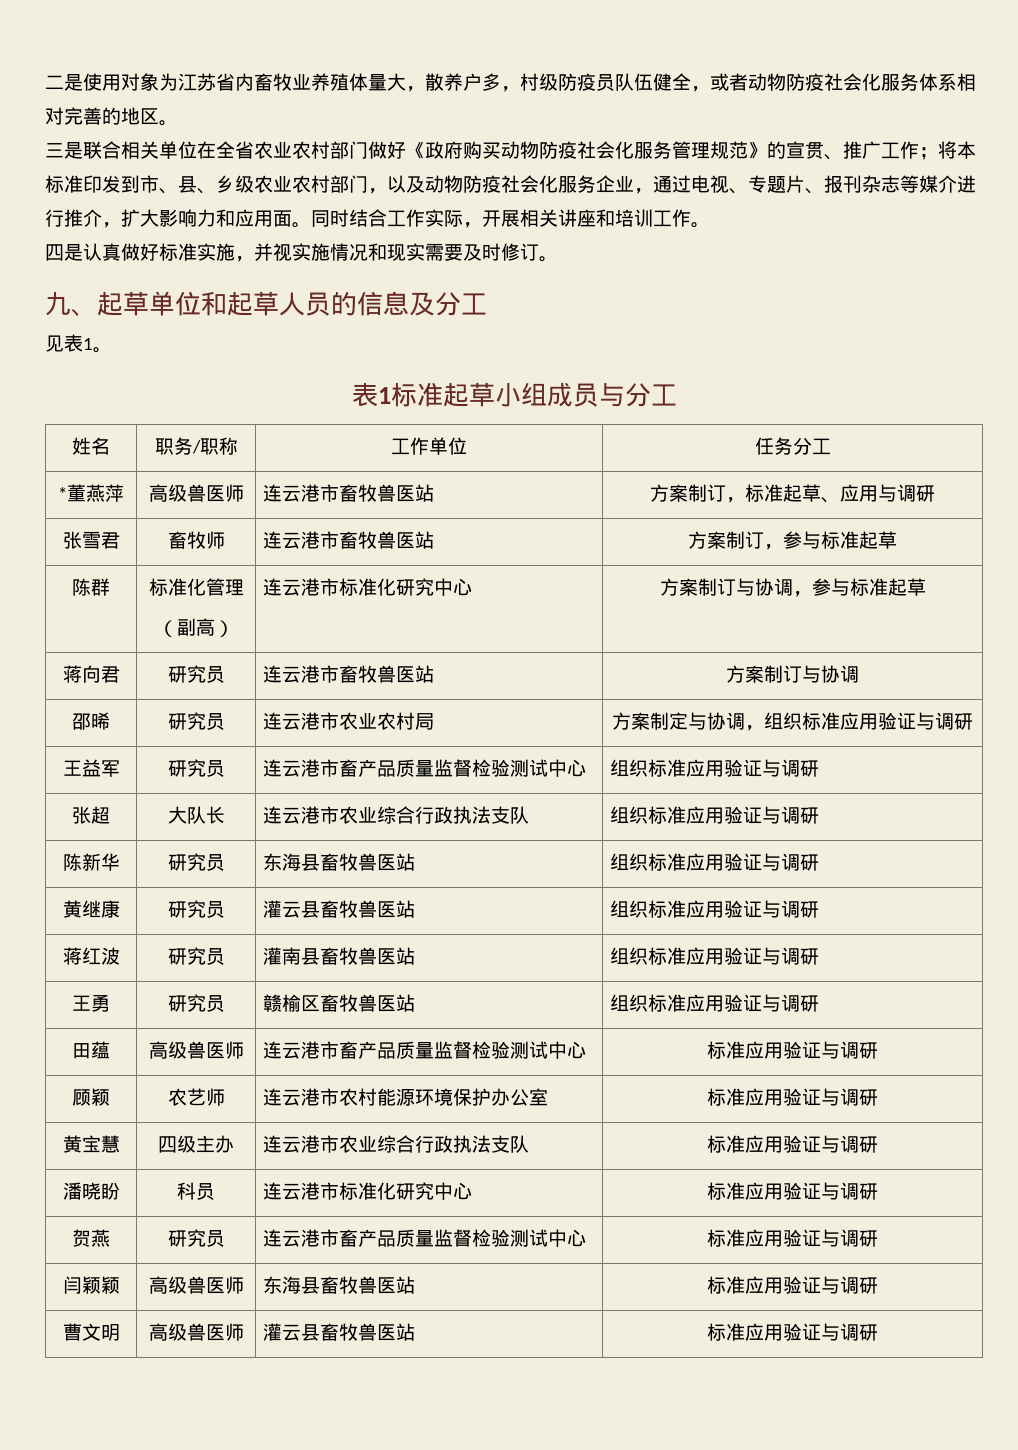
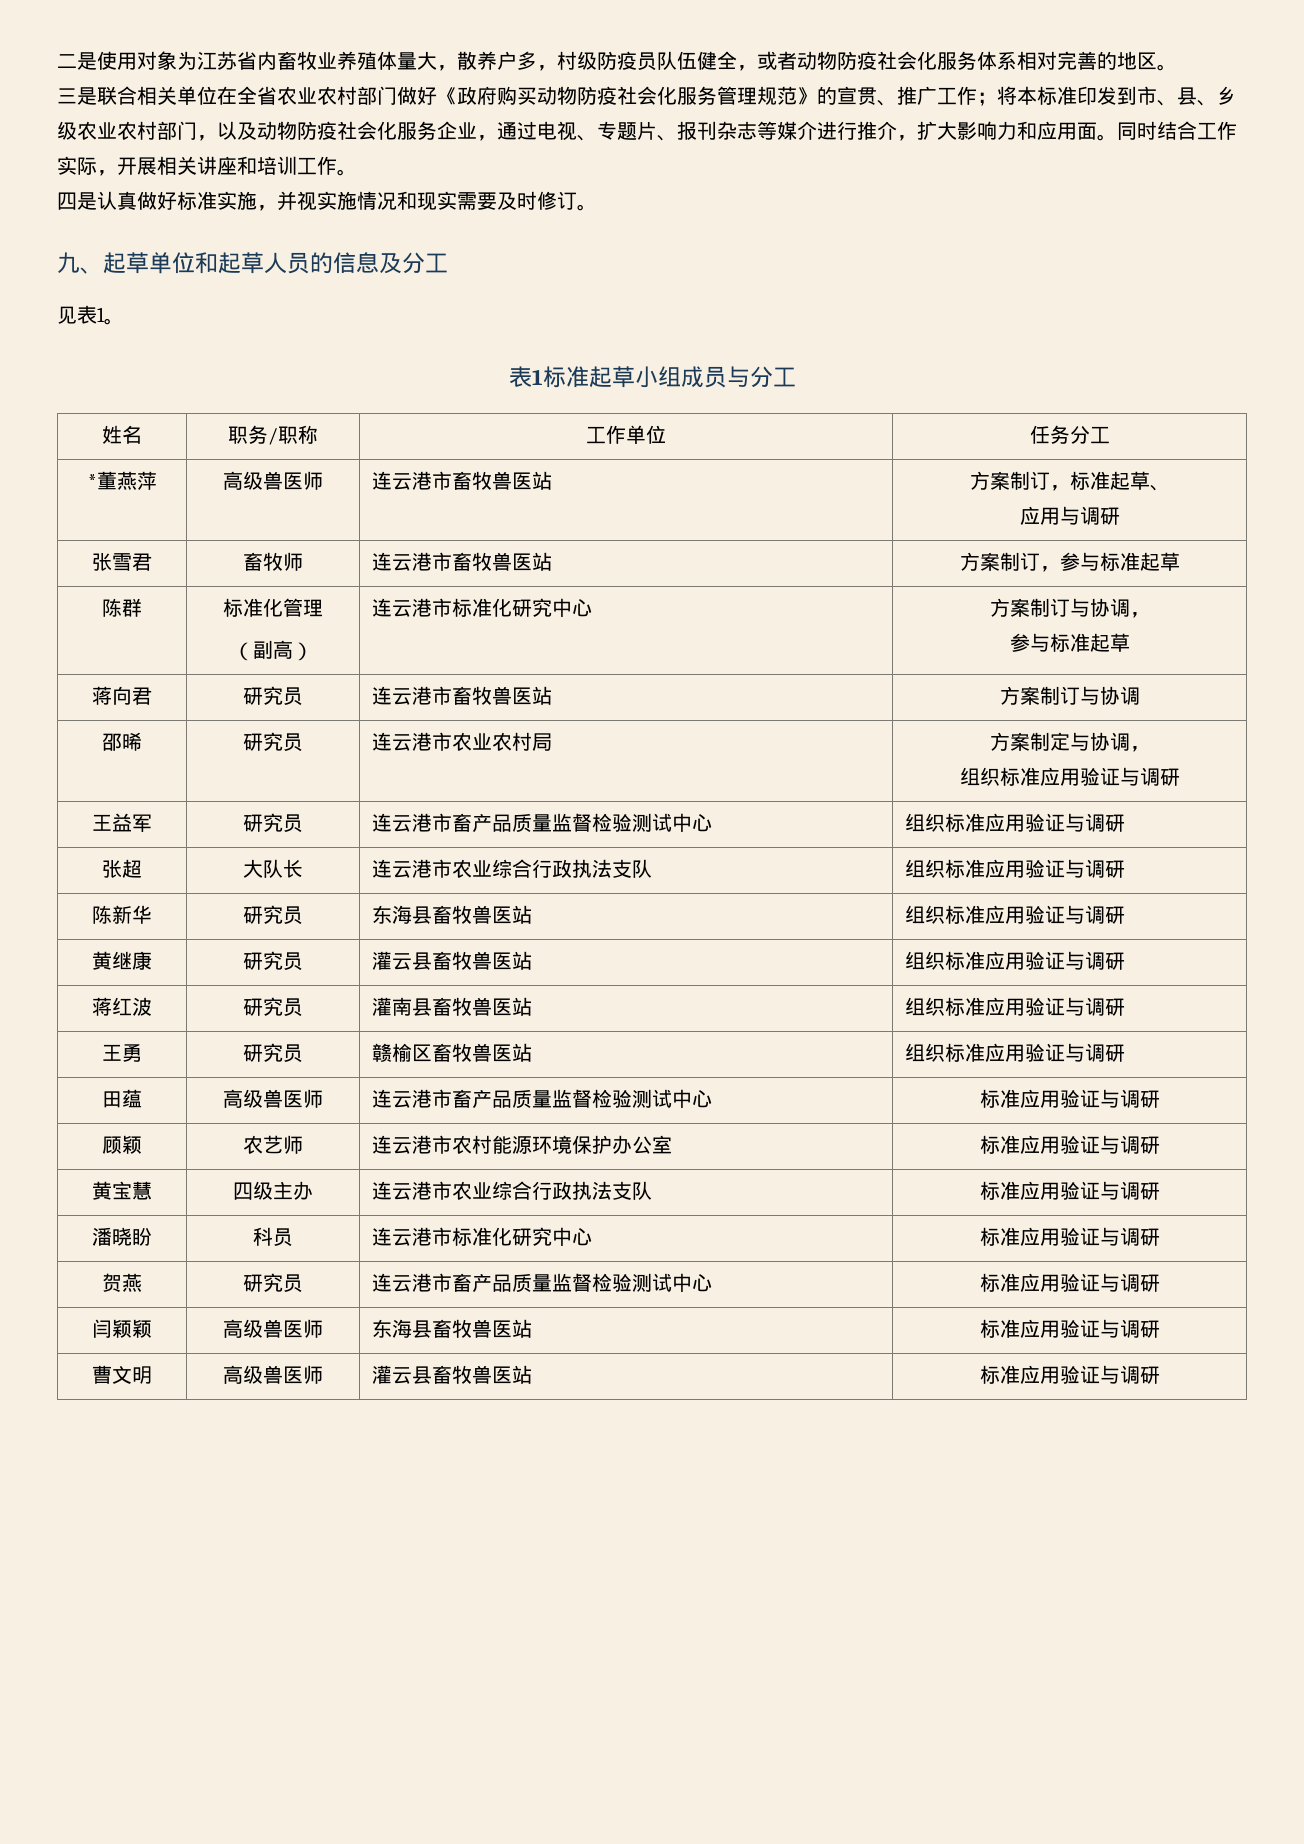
- *董燕萍 | 高级兽医师 | 连云港市畜牧兽医站 | 方案制订，标准起草、应用与调研
+ *董燕萍 | 高级兽医师 | 连云港市畜牧兽医站 | 方案制订，标准起草、
+ 应用与调研
  陈群 | 标准化管理
- （副高） | 连云港市标准化研究中心 | 方案制订与协调，参与标准起草
+ （副高） | 连云港市标准化研究中心 | 方案制订与协调，
+ 参与标准起草
- 邵晞 | 研究员 | 连云港市农业农村局 | 方案制定与协调，组织标准应用验证与调研
+ 邵晞 | 研究员 | 连云港市农业农村局 | 方案制定与协调，
+ 组织标准应用验证与调研

